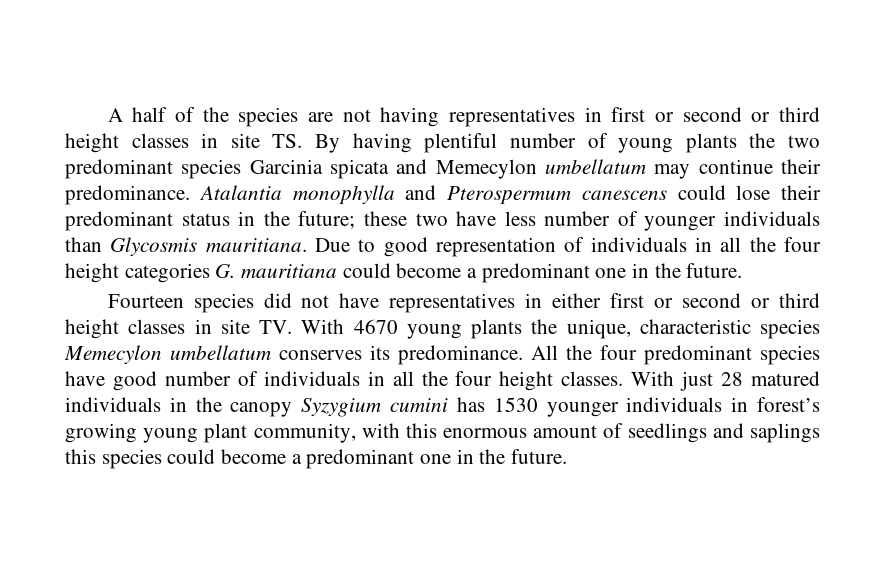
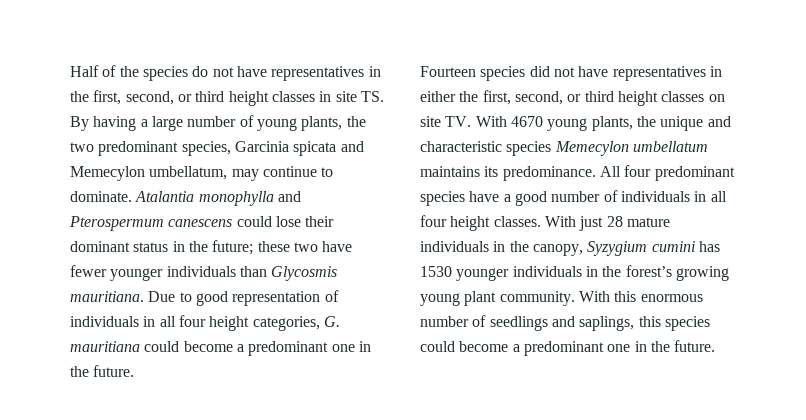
- A half of the species are not having representatives in first or second or third height classes in site TS. By having plentiful number of young plants the two predominant species Garcinia spicata and Memecylon umbellatum may continue their predominance.
+ Half of the species do not have representatives in the first, second, or third height classes in site TS. By having a large number of young plants, the two predominant species, Garcinia spicata and Memecylon umbellatum, may continue to dominate.
- Atalantia monophylla and Pterospermum canescens could lose their predominant status in the future; these two have less number of younger individuals than Glycosmis mauritiana.
+ Atalantia monophylla and Pterospermum canescens could lose their dominant status in the future; these two have fewer younger individuals than Glycosmis mauritiana.
- Due to good representation of individuals in all the four height categories G. mauritiana could become a predominant one in the future.
+ Due to good representation of individuals in all four height categories, G. mauritiana could become a predominant one in the future.
- Fourteen species did not have representatives in either first or second or third height classes in site TV. With 4670 young plants the unique, characteristic species Memecylon umbellatum conserves its predominance.
+ Fourteen species did not have representatives in either the first, second, or third height classes on site TV. With 4670 young plants, the unique and characteristic species Memecylon umbellatum maintains its predominance.
- All the four predominant species have good number of individuals in all the four height classes.
+ All four predominant species have a good number of individuals in all four height classes.
- With just 28 matured individuals in the canopy Syzygium cumini has 1530 younger individuals in forest’s growing young plant community, with this enormous amount of seedlings and saplings this species could become a predominant one in the future.
+ With just 28 mature individuals in the canopy, Syzygium cumini has 1530 younger individuals in the forest’s growing young plant community. With this enormous number of seedlings and saplings, this species could become a predominant one in the future.

